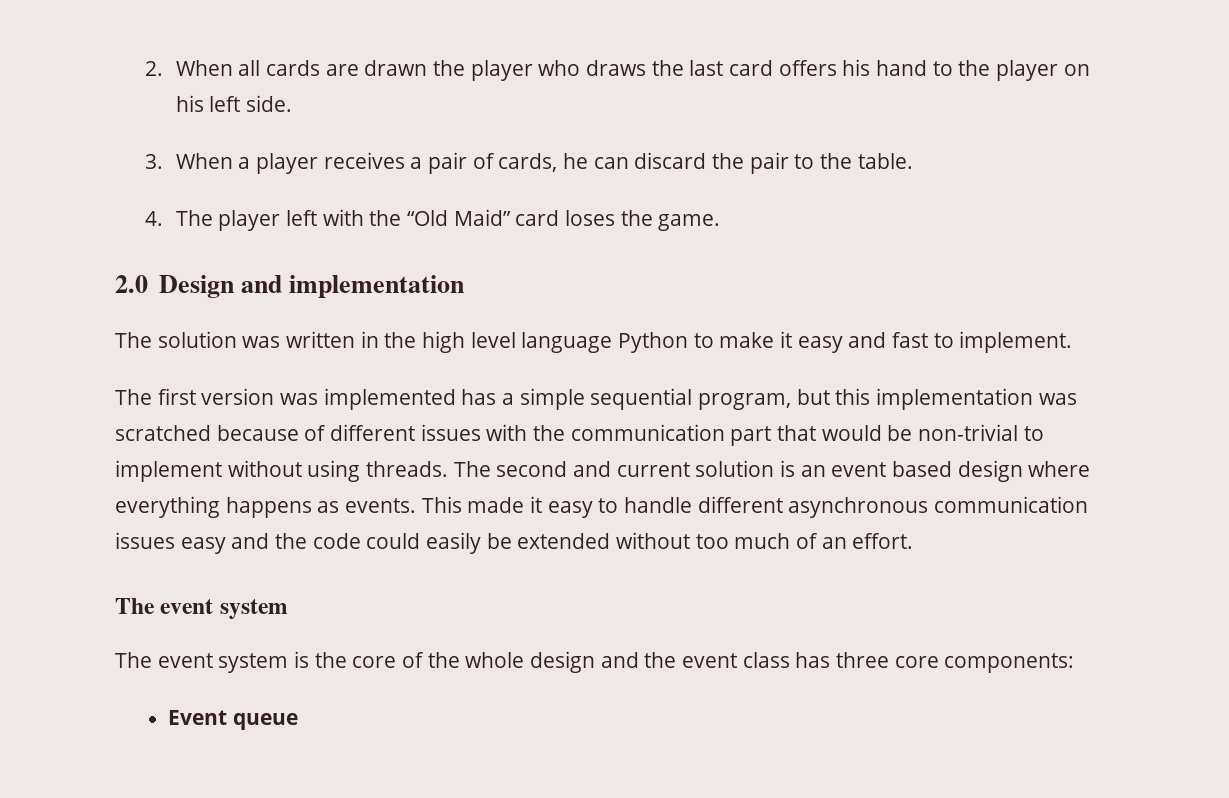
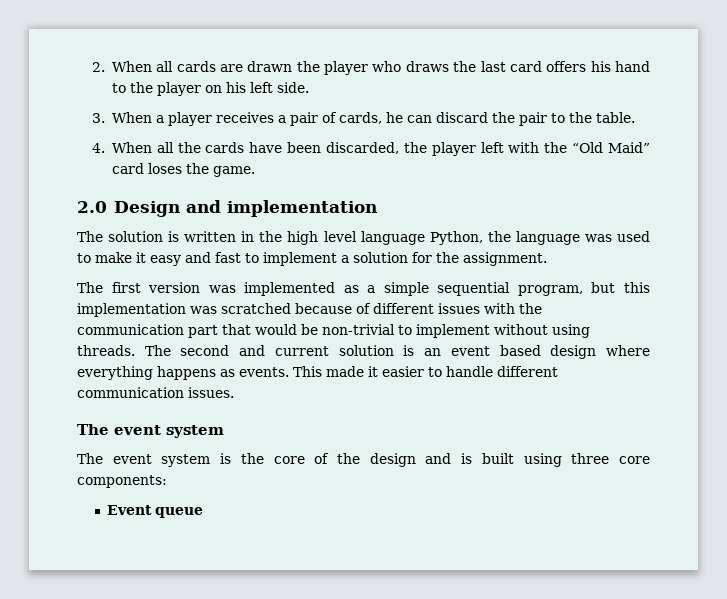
- 4. The player left with the “Old Maid” card loses the game.
+ 4. When all the cards have been discarded, the player left with the “Old Maid” card loses the game.
- The solution was written in the high level language Python to make it easy and fast to implement.
+ The solution is written in the high level language Python, the language was used to make it easy and fast to implement a solution for the assignment.
- The first version was implemented has a simple sequential program, but this implementation was scratched because of different issues with the communication part that would be non-trivial to implement without using threads.
+ The first version was implemented as a simple sequential program, but this implementation was scratched because of different issues with the communication part that would be non-trivial to implement without using threads.
- This made it easy to handle different asynchronous communication issues easy and the code could easily be extended without too much of an effort.
+ This made it easier to handle different communication issues.
- The event system is the core of the whole design and the event class has three core components:
+ The event system is the core of the design and is built using three core components:

